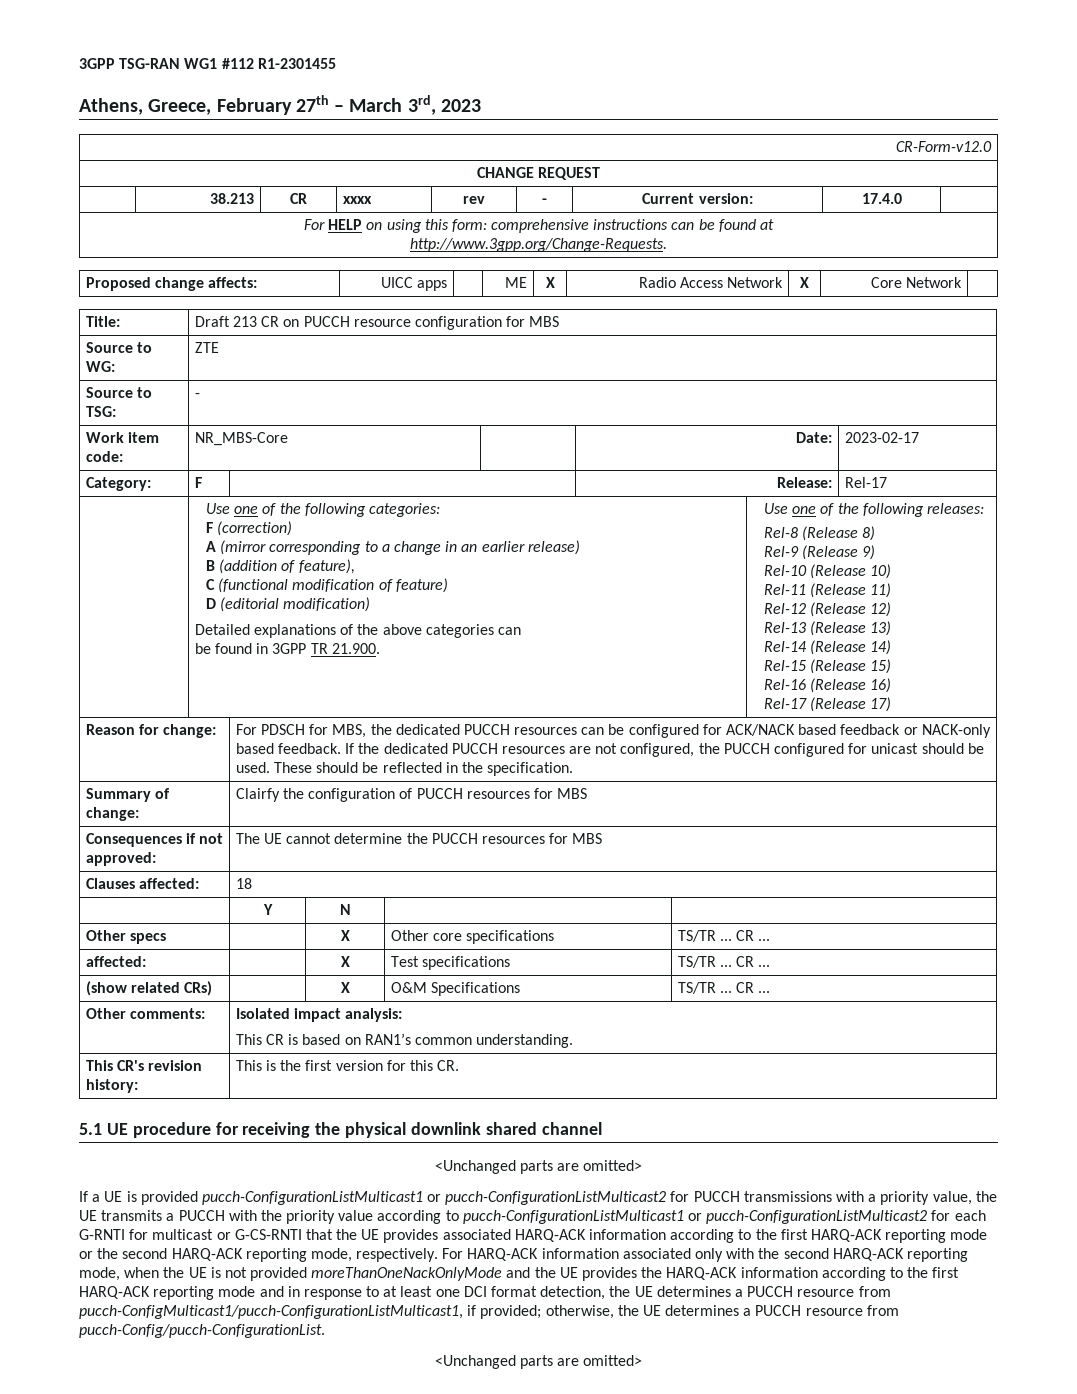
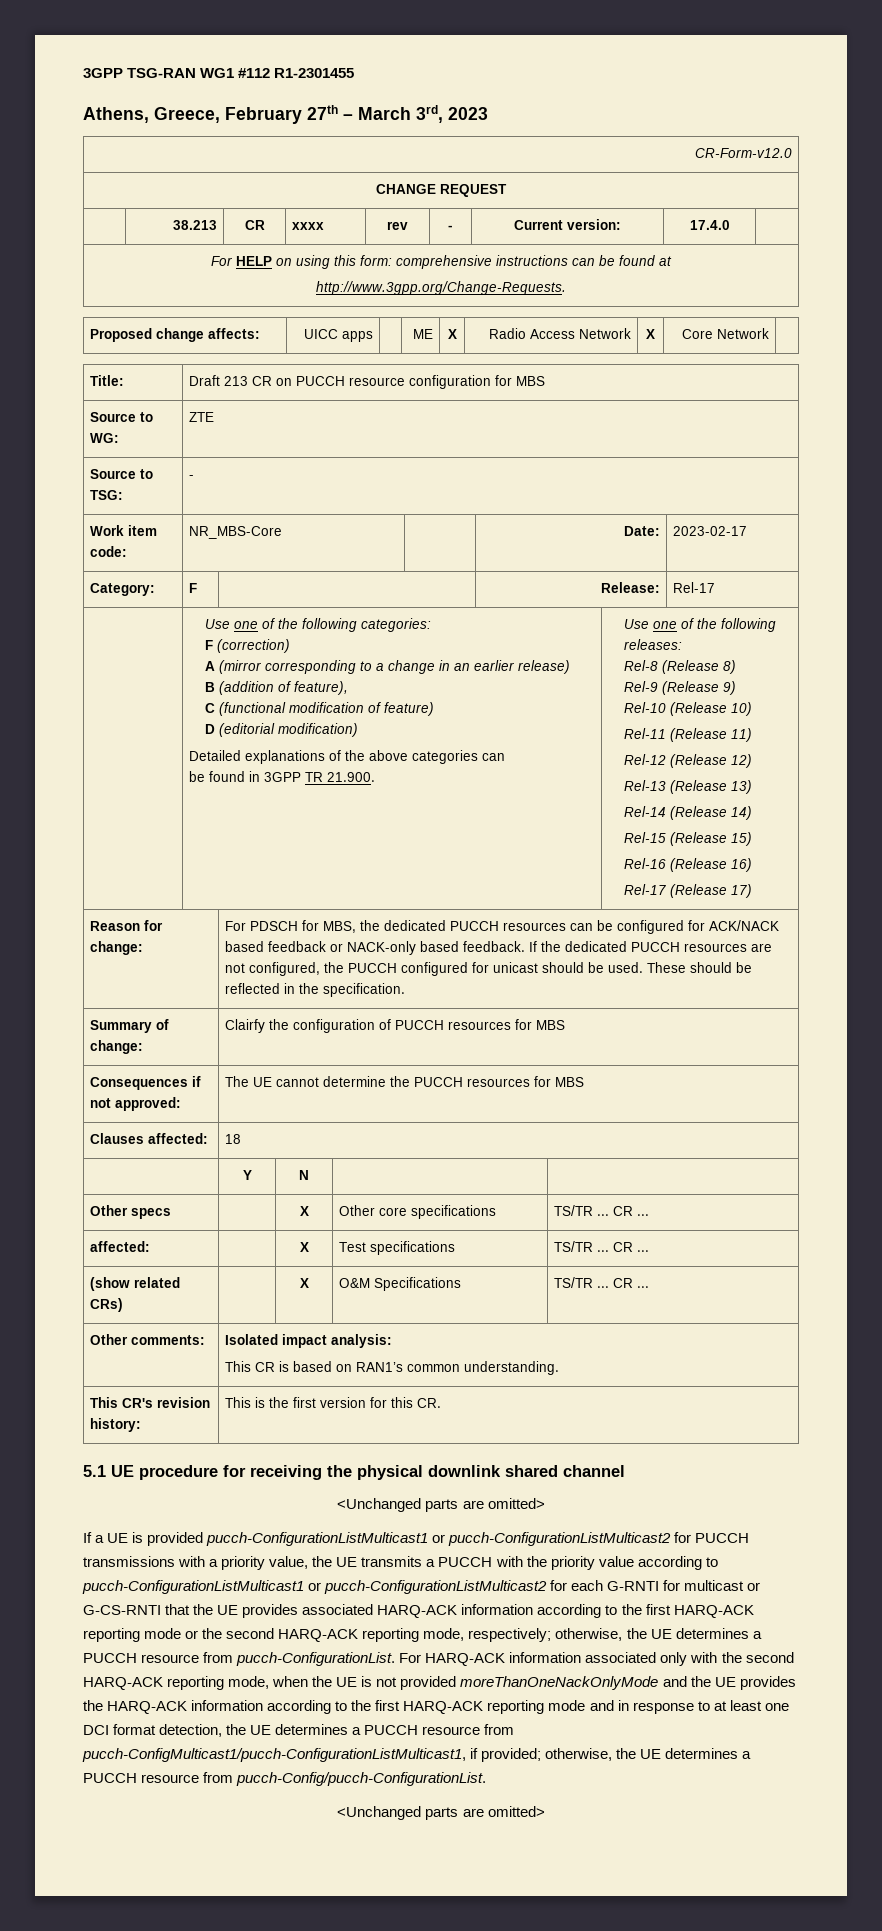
- If a UE is provided pucch-ConfigurationListMulticast1 or pucch-ConfigurationListMulticast2 for PUCCH transmissions with a priority value, the UE transmits a PUCCH with the priority value according to pucch-ConfigurationListMulticast1 or pucch-ConfigurationListMulticast2 for each G-RNTI for multicast or G-CS-RNTI that the UE provides associated HARQ-ACK information according to the first HARQ-ACK reporting mode or the second HARQ-ACK reporting mode, respectively.
+ If a UE is provided pucch-ConfigurationListMulticast1 or pucch-ConfigurationListMulticast2 for PUCCH transmissions with a priority value, the UE transmits a PUCCH with the priority value according to pucch-ConfigurationListMulticast1 or pucch-ConfigurationListMulticast2 for each G-RNTI for multicast or G-CS-RNTI that the UE provides associated HARQ-ACK information according to the first HARQ-ACK reporting mode or the second HARQ-ACK reporting mode, respectively; otherwise, the UE determines a PUCCH resource from pucch-ConfigurationList.

